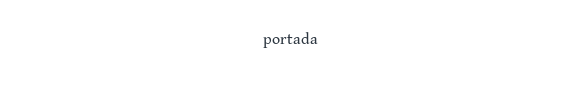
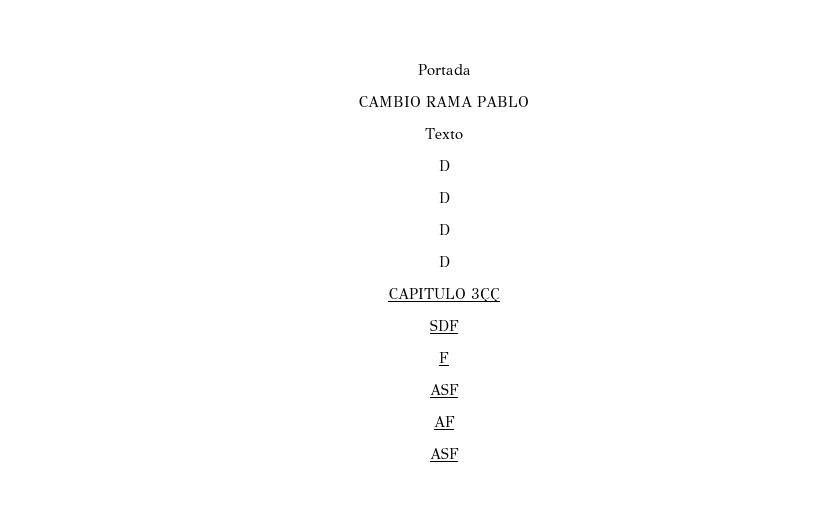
- portada
+ Portada
+ CAMBIO RAMA PABLO
+ Texto
+ D
+ D
+ D
+ D
+ CAPITULO 3ÇÇ
+ SDF
+ F
+ ASF
+ AF
+ ASF

